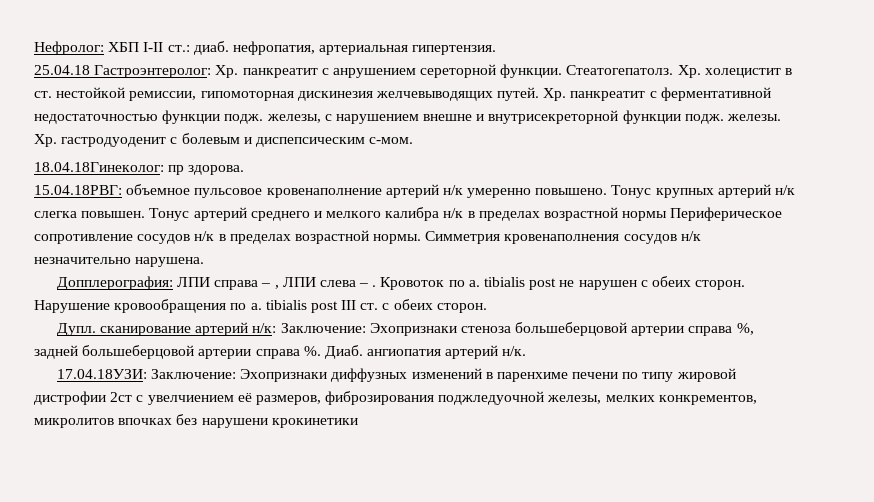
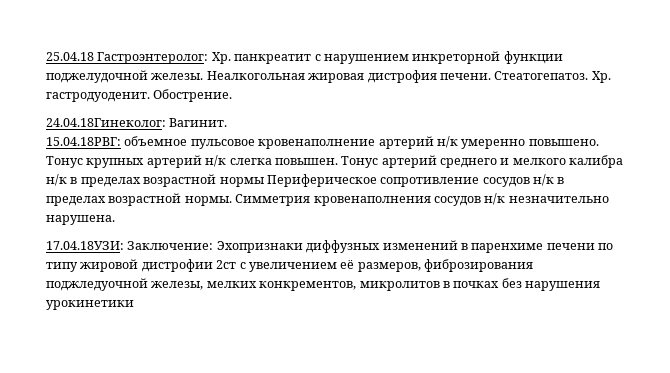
- Нефролог: ХБП I-II ст.: диаб. нефропатия, артериальная гипертензия.
- 25.04.18 Гастроэнтеролог: Хр. панкреатит с анрушением сереторной функции. Стеатогепатолз. Хр. холецистит в ст. нестойкой ремиссии, гипомоторная дискинезия желчевыводящих путей. Хр. панкреатит с ферментативной недостаточностью функции подж. железы, с нарушением внешне и внутрисекреторной функции подж. железы. Хр. гастродуоденит с болевым и диспепсическим с-мом.
- 18.04.18Гинеколог: пр здорова.
+ 25.04.18 Гастроэнтеролог: Хр. панкреатит с нарушением инкреторной функции поджелудочной железы. Неалкогольная жировая дистрофия печени. Стеатогепатоз. Хр. гастродуоденит. Обострение.
+ 24.04.18Гинеколог: Вагинит.
- Допплерография: ЛПИ справа – , ЛПИ слева – . Кровоток по а. tibialis роst не нарушен с обеих сторон. Нарушение кровообращения по а. tibialis роst III ст. с обеих сторон.
- Дупл. сканирование артерий н/к: Заключение: Эхопризнаки стеноза большеберцовой артерии справа %, задней большеберцовой артерии справа %. Диаб. ангиопатия артерий н/к.
- 17.04.18УЗИ: Заключение: Эхопризнаки диффузных изменений в паренхиме печени по типу жировой дистрофии 2ст с увелчиением её размеров, фиброзирования поджледуочной железы, мелких конкрементов, микролитов впочках без нарушени крокинетики
+ 17.04.18УЗИ: Заключение: Эхопризнаки диффузных изменений в паренхиме печени по типу жировой дистрофии 2ст с увеличением её размеров, фиброзирования поджледуочной железы, мелких конкрементов, микролитов в почках без нарушения урокинетики

